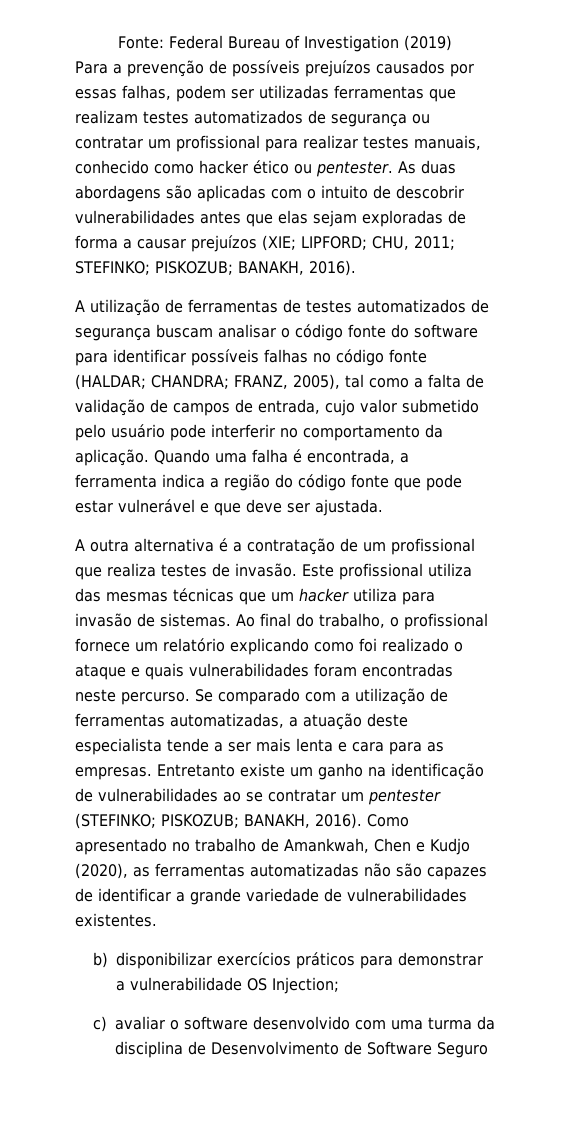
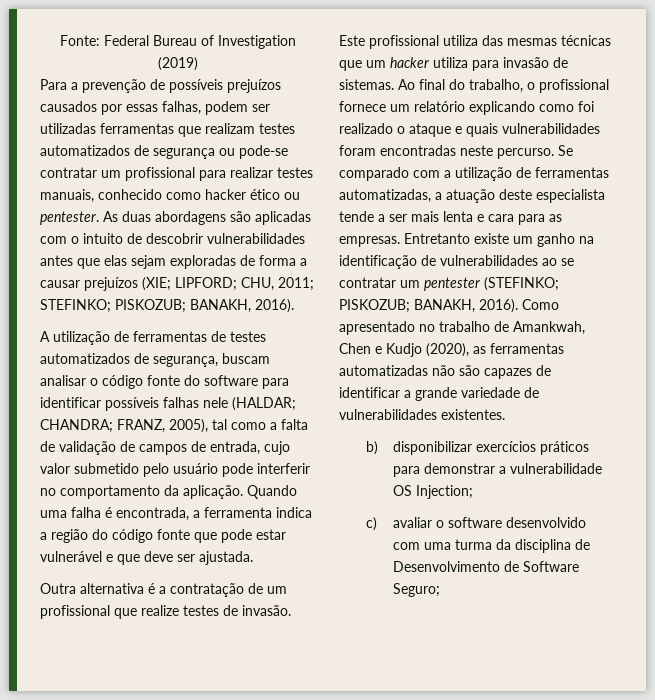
- Para a prevenção de possíveis prejuízos causados por essas falhas, podem ser utilizadas ferramentas que realizam testes automatizados de segurança ou contratar um profissional para realizar testes manuais, conhecido como hacker ético ou pentester.
+ Para a prevenção de possíveis prejuízos causados por essas falhas, podem ser utilizadas ferramentas que realizam testes automatizados de segurança ou pode-se contratar um profissional para realizar testes manuais, conhecido como hacker ético ou pentester.
- A utilização de ferramentas de testes automatizados de segurança buscam analisar o código fonte do software para identificar possíveis falhas no código fonte (HALDAR; CHANDRA; FRANZ, 2005), tal como a falta de validação de campos de entrada, cujo valor submetido pelo usuário pode interferir no comportamento da aplicação.
+ A utilização de ferramentas de testes automatizados de segurança, buscam analisar o código fonte do software para identificar possíveis falhas nele (HALDAR; CHANDRA; FRANZ, 2005), tal como a falta de validação de campos de entrada, cujo valor submetido pelo usuário pode interferir no comportamento da aplicação.
- A outra alternativa é a contratação de um profissional que realiza testes de invasão.
+ Outra alternativa é a contratação de um profissional que realize testes de invasão.
- c) avaliar o software desenvolvido com uma turma da disciplina de Desenvolvimento de Software Seguro
+ c) avaliar o software desenvolvido com uma turma da disciplina de Desenvolvimento de Software Seguro;

